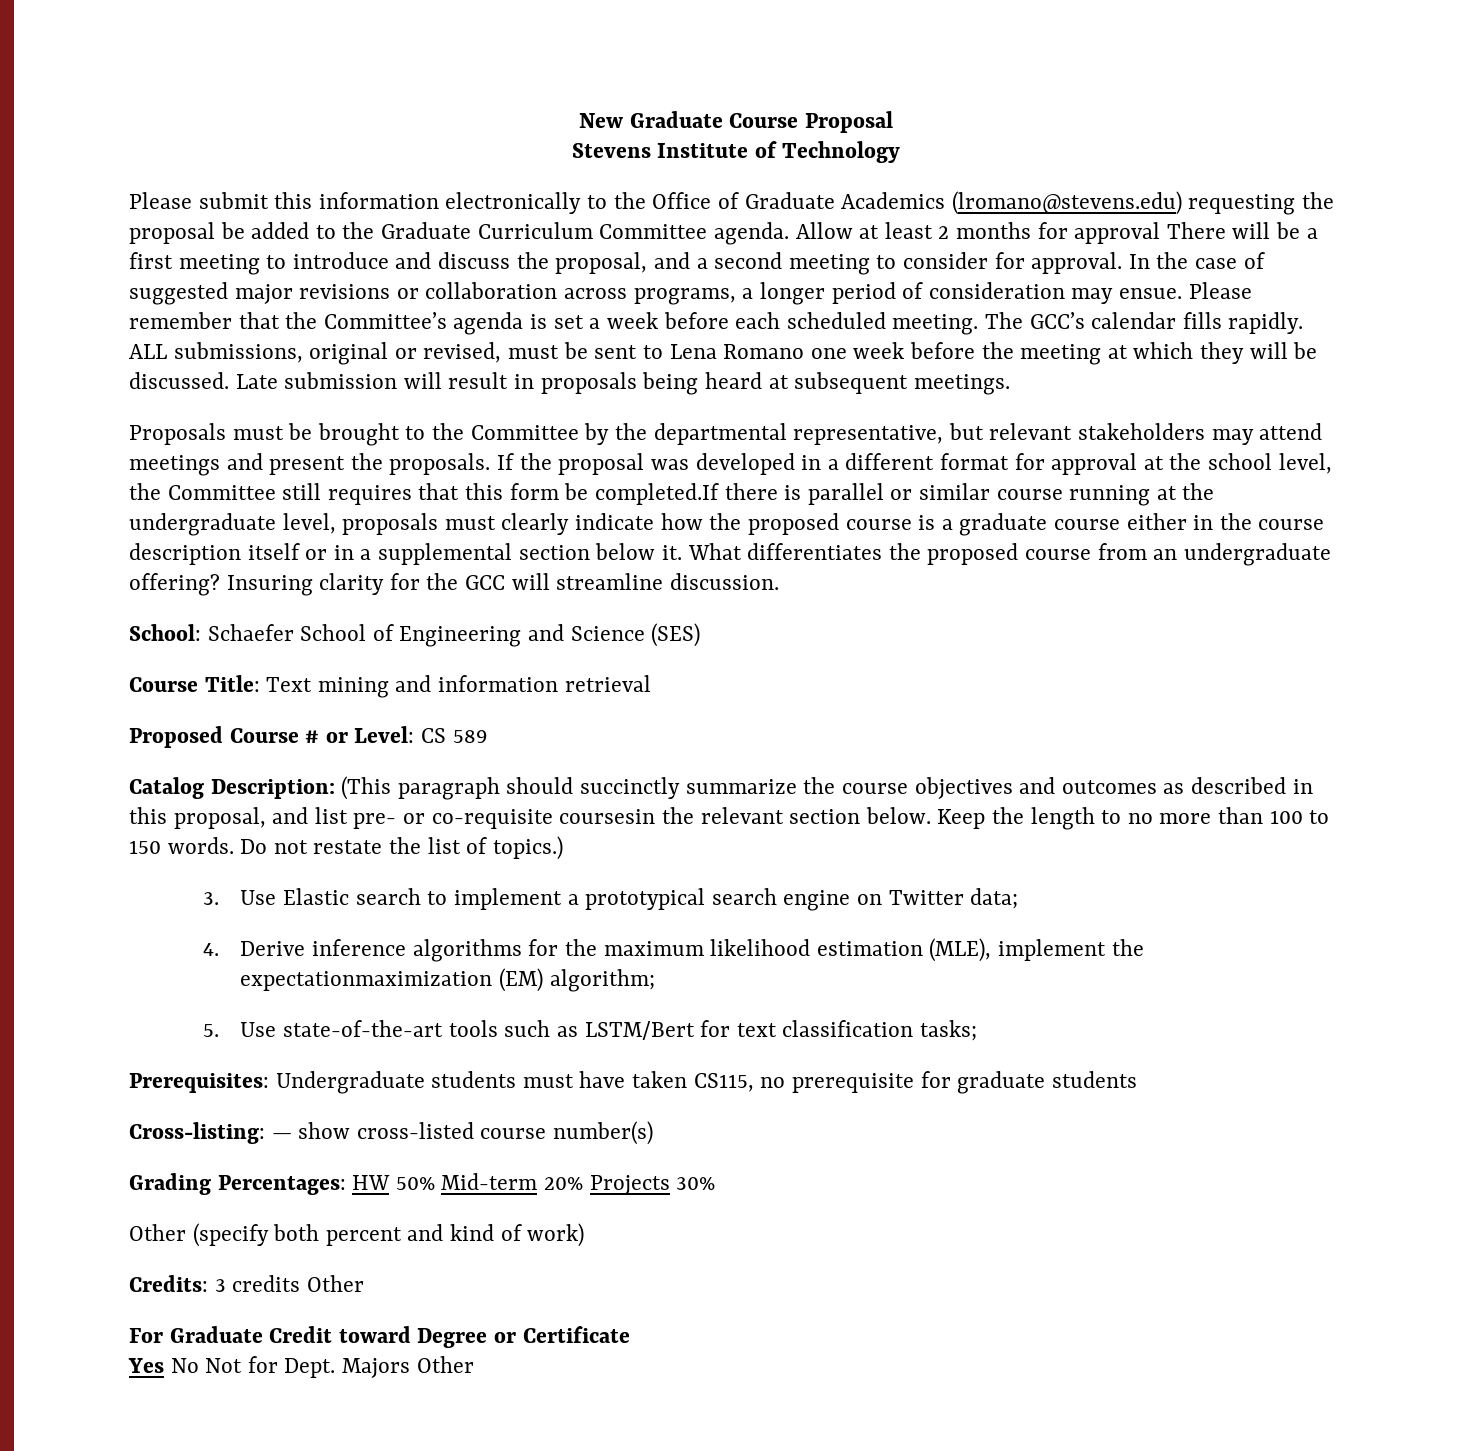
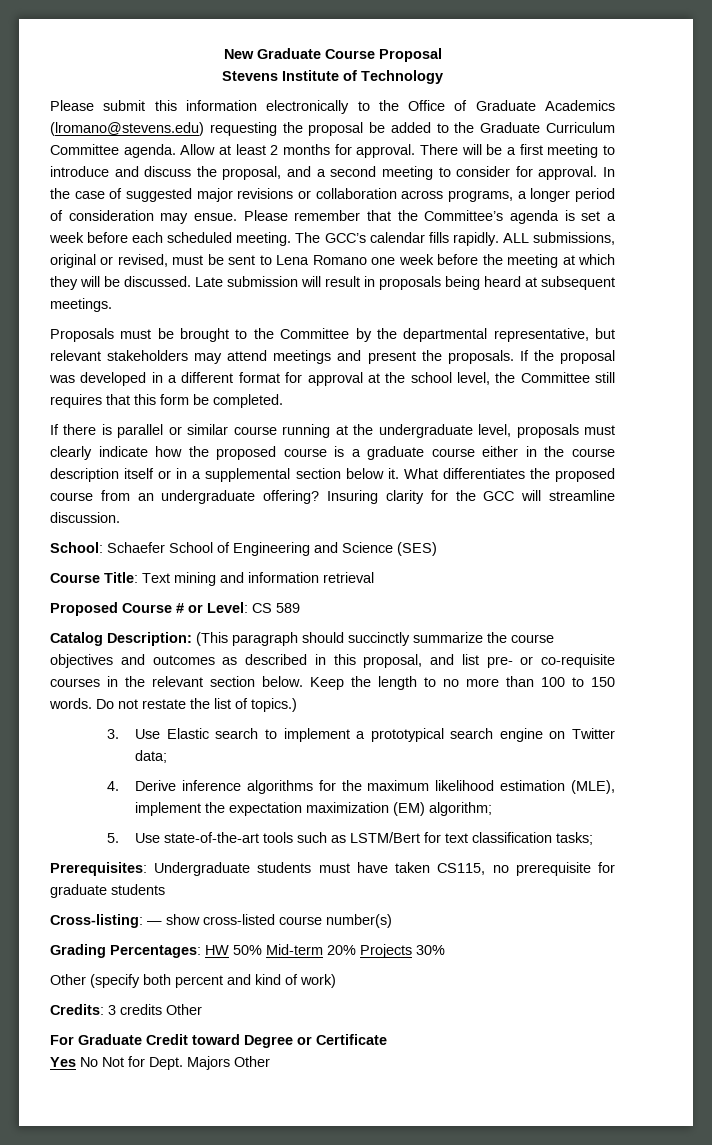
- Allow at least 2 months for approval There will be a first meeting to introduce and discuss the proposal, and a second meeting to consider for approval.
+ Allow at least 2 months for approval. There will be a first meeting to introduce and discuss the proposal, and a second meeting to consider for approval.
- If the proposal was developed in a different format for approval at the school level, the Committee still requires that this form be completed.If there is parallel or similar course running at the undergraduate level, proposals must clearly indicate how the proposed course is a graduate course either in the course description itself or in a supplemental section below it.
+ If the proposal was developed in a different format for approval at the school level, the Committee still requires that this form be completed.
+ If there is parallel or similar course running at the undergraduate level, proposals must clearly indicate how the proposed course is a graduate course either in the course description itself or in a supplemental section below it.
- Catalog Description: (This paragraph should succinctly summarize the course objectives and outcomes as described in this proposal, and list pre- or co-requisite coursesin the relevant section below.
+ Catalog Description: (This paragraph should succinctly summarize the course objectives and outcomes as described in this proposal, and list pre- or co-requisite courses in the relevant section below.
- 4. Derive inference algorithms for the maximum likelihood estimation (MLE), implement the expectationmaximization (EM) algorithm;
+ 4. Derive inference algorithms for the maximum likelihood estimation (MLE), implement the expectation maximization (EM) algorithm;

